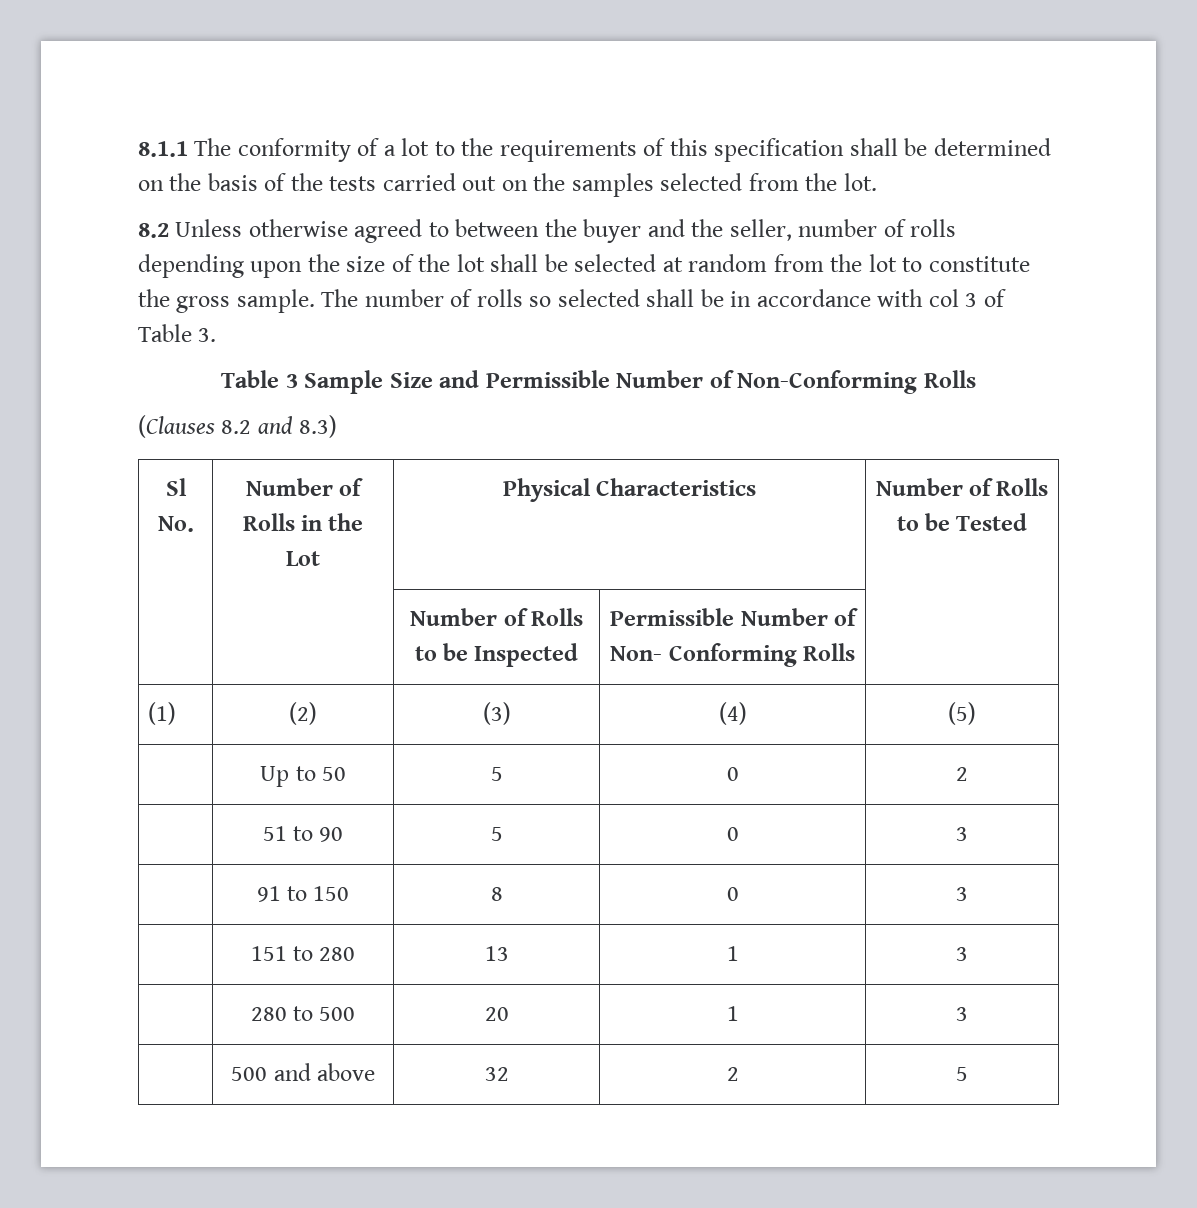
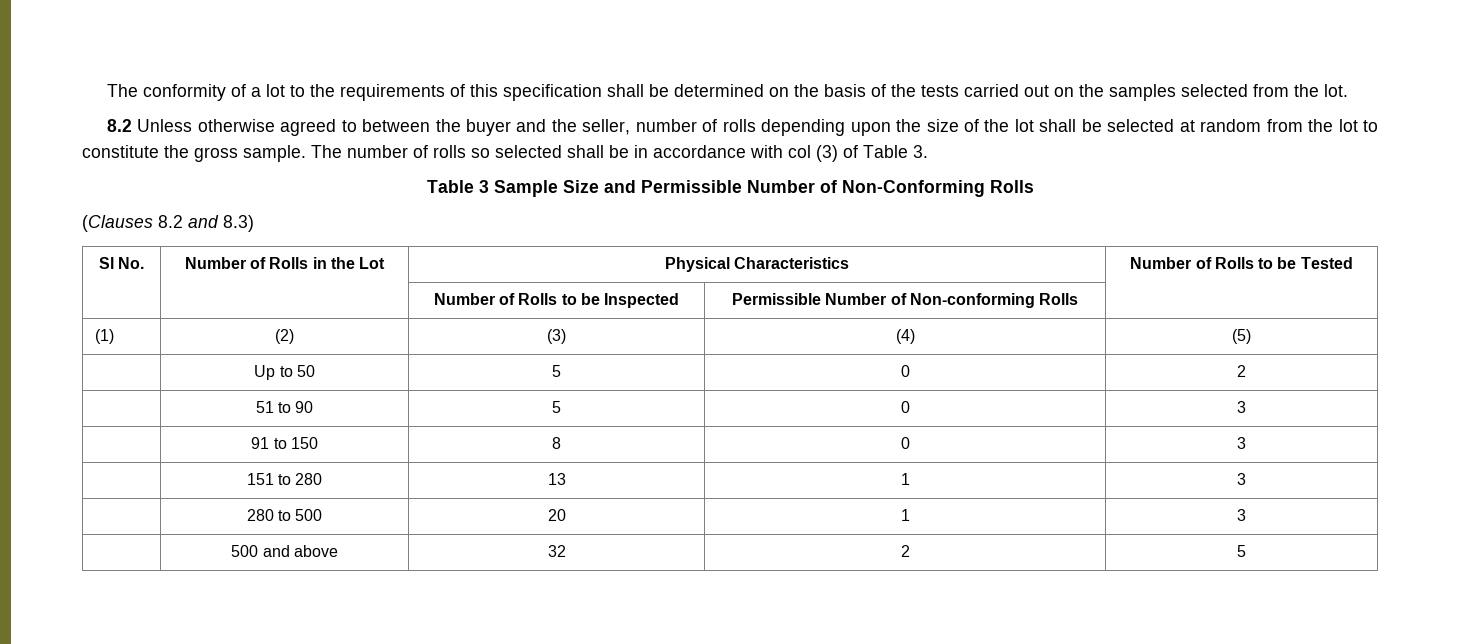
- 8.1.1 The conformity of a lot to the requirements of this specification shall be determined on the basis of the tests carried out on the samples selected from the lot.
+ The conformity of a lot to the requirements of this specification shall be determined on the basis of the tests carried out on the samples selected from the lot.
- The number of rolls so selected shall be in accordance with col 3 of Table 3.
+ The number of rolls so selected shall be in accordance with col (3) of Table 3.
- | | Number of Rolls to be Inspected | Permissible Number of Non- Conforming Rolls |
+ | | Number of Rolls to be Inspected | Permissible Number of Non-conforming Rolls |

